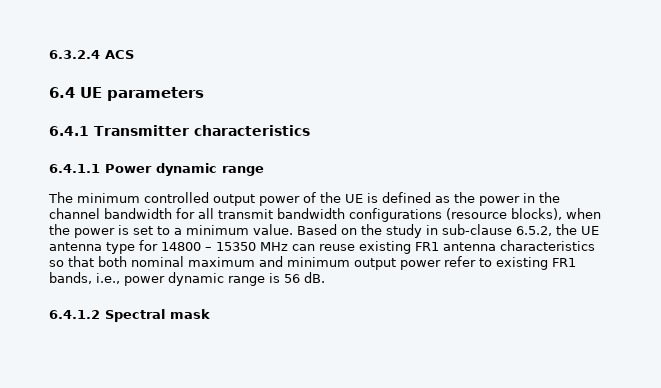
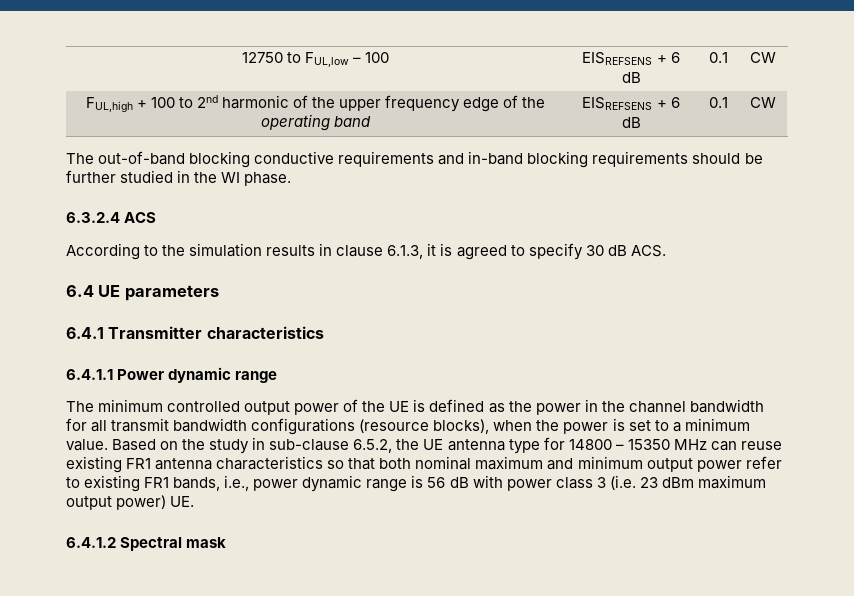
+ 12750 to FUL,low – 100 | EISREFSENS + 6 dB | 0.1 | CW
+ FUL,high + 100 to 2nd harmonic of the upper frequency edge of the operating band | EISREFSENS + 6 dB | 0.1 | CW
+ The out-of-band blocking conductive requirements and in-band blocking requirements should be further studied in the WI phase.
  6.3.2.4 ACS
+ According to the simulation results in clause 6.1.3, it is agreed to specify 30 dB ACS.
- Based on the study in sub-clause 6.5.2, the UE antenna type for 14800 – 15350 MHz can reuse existing FR1 antenna characteristics so that both nominal maximum and minimum output power refer to existing FR1 bands, i.e., power dynamic range is 56 dB.
+ Based on the study in sub-clause 6.5.2, the UE antenna type for 14800 – 15350 MHz can reuse existing FR1 antenna characteristics so that both nominal maximum and minimum output power refer to existing FR1 bands, i.e., power dynamic range is 56 dB with power class 3 (i.e. 23 dBm maximum output power) UE.

